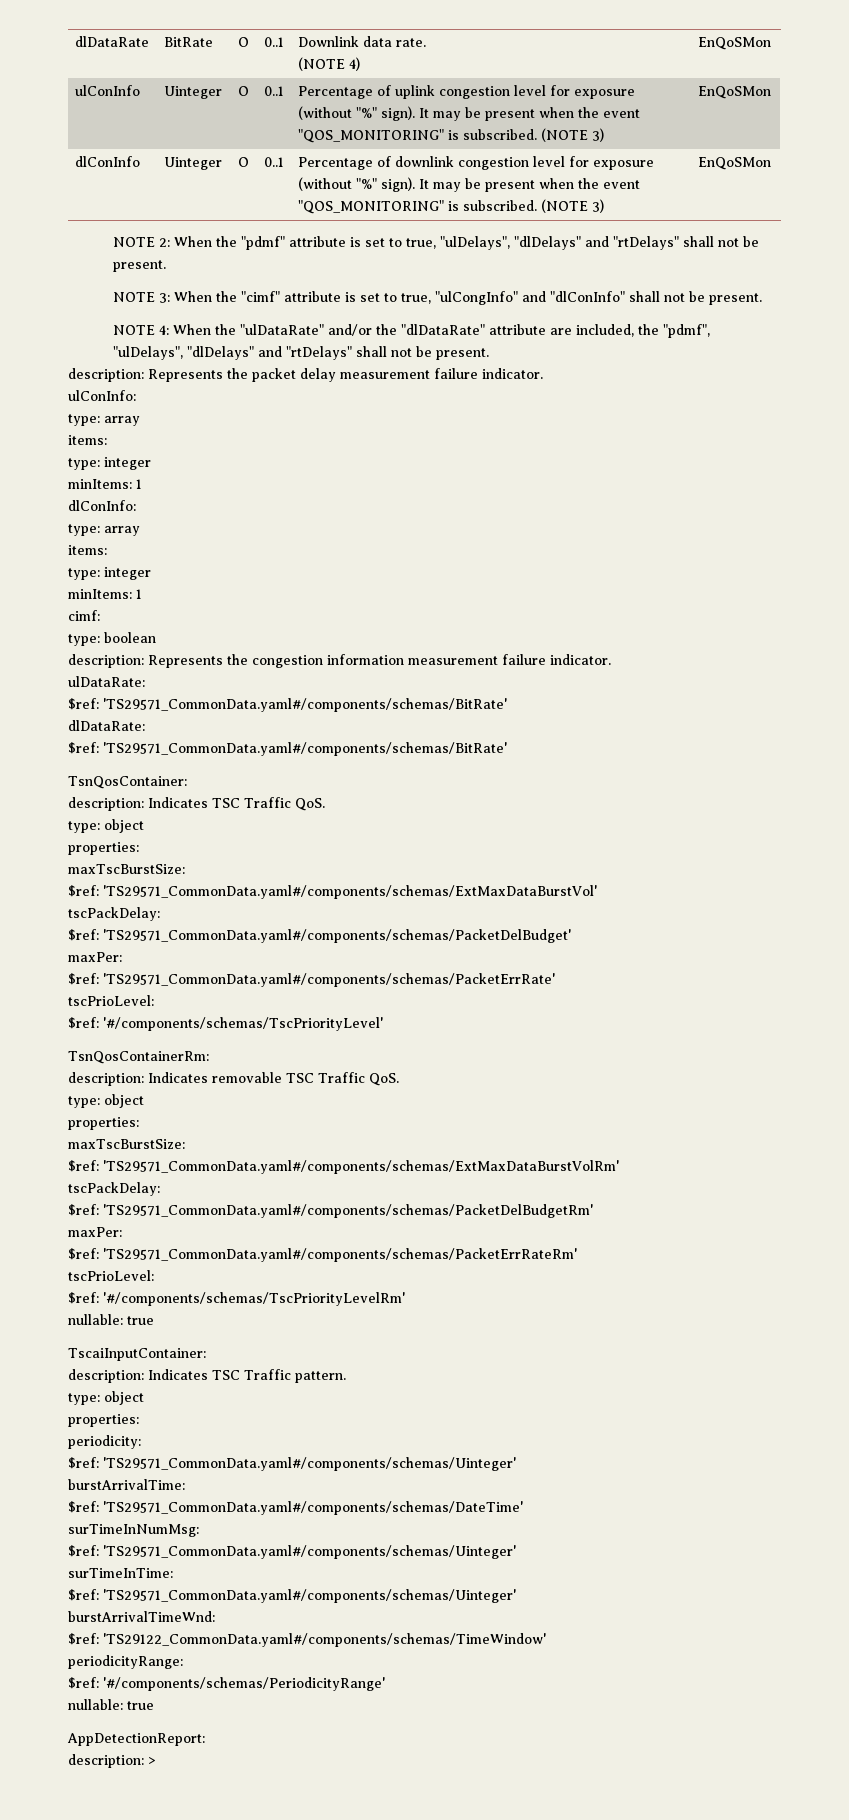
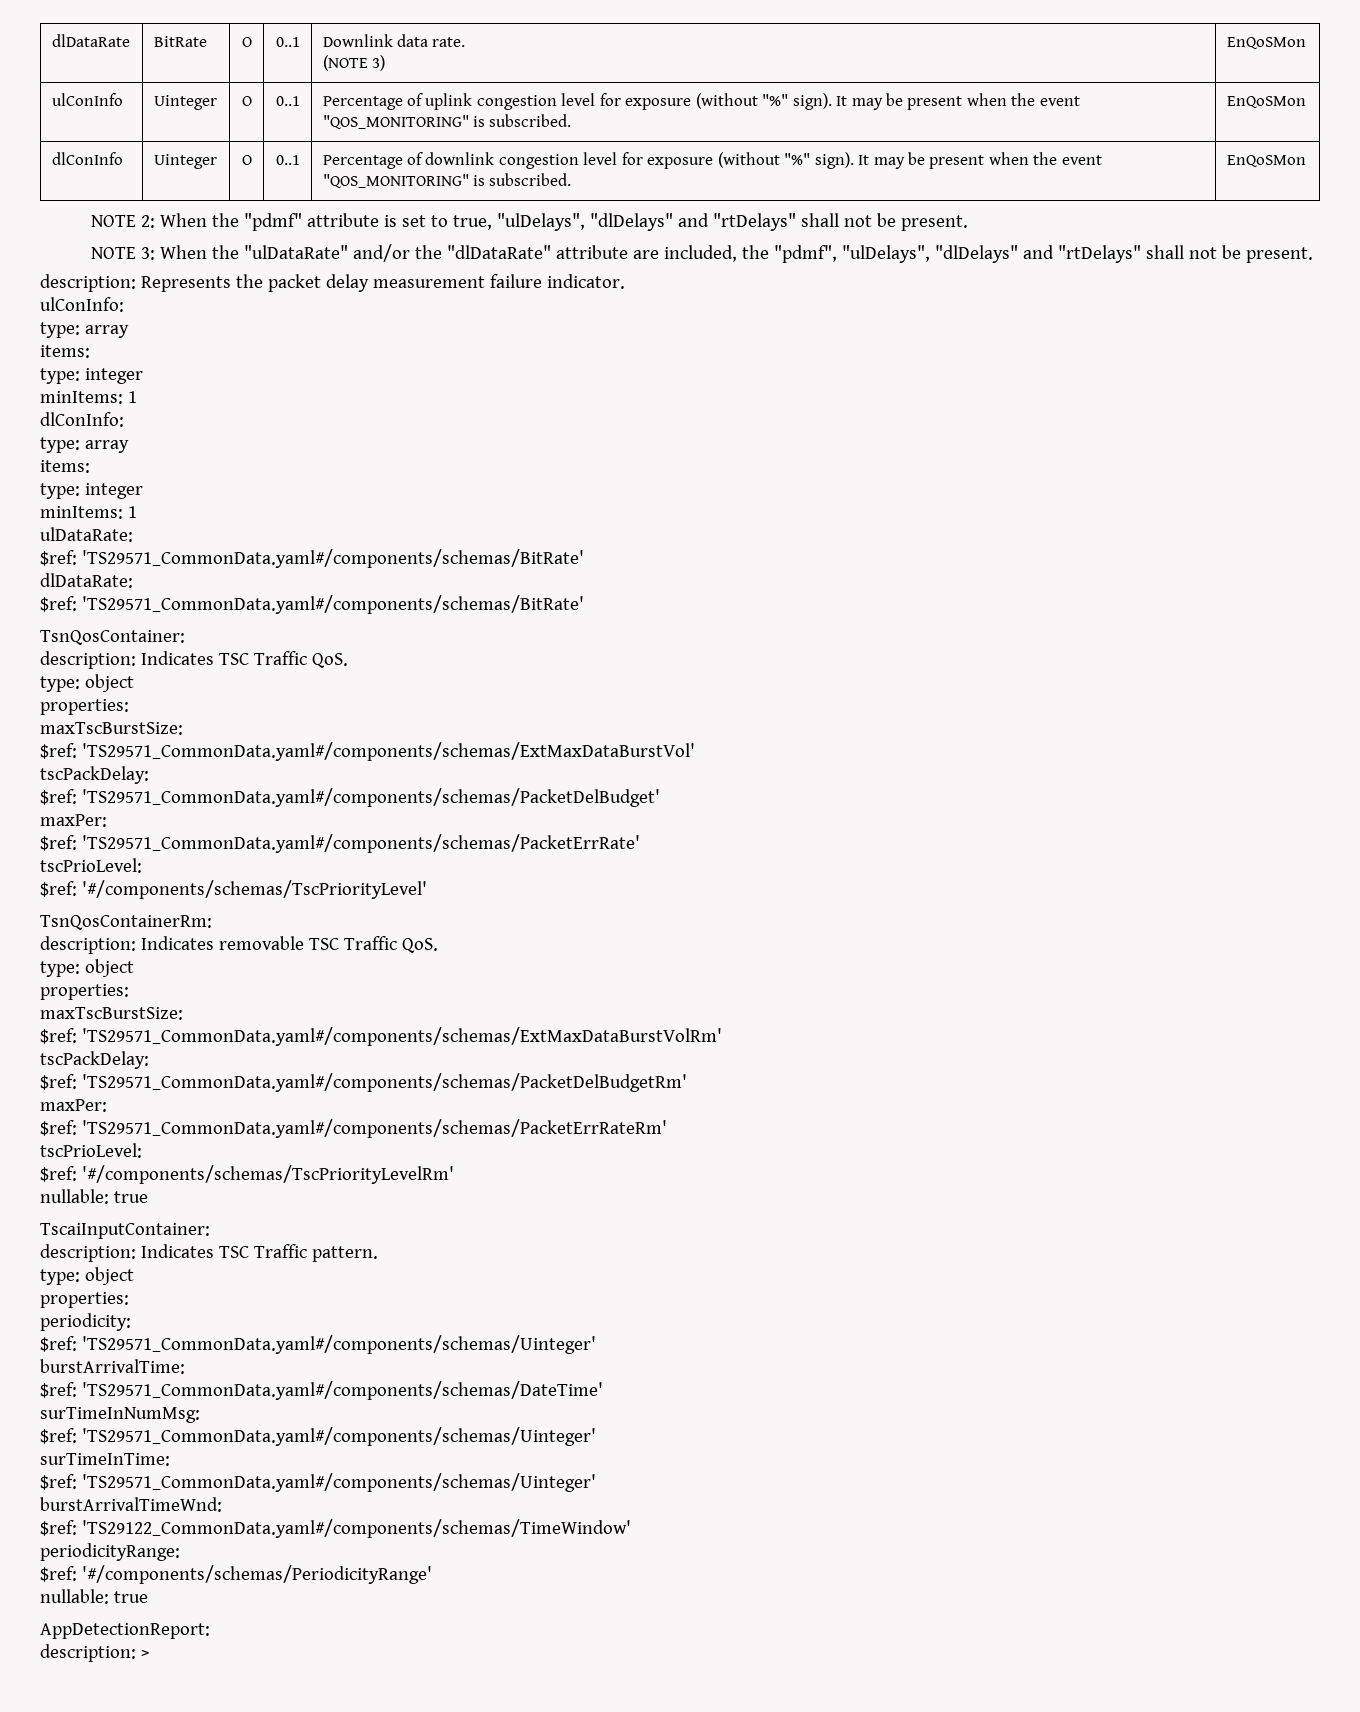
  dlDataRate | BitRate | O | 0..1 | Downlink data rate.
- (NOTE 4) | EnQoSMon
+ (NOTE 3) | EnQoSMon
- ulConInfo | Uinteger | O | 0..1 | Percentage of uplink congestion level for exposure (without "%" sign). It may be present when the event "QOS_MONITORING" is subscribed. (NOTE 3) | EnQoSMon
+ ulConInfo | Uinteger | O | 0..1 | Percentage of uplink congestion level for exposure (without "%" sign). It may be present when the event "QOS_MONITORING" is subscribed. | EnQoSMon
- dlConInfo | Uinteger | O | 0..1 | Percentage of downlink congestion level for exposure (without "%" sign). It may be present when the event "QOS_MONITORING" is subscribed. (NOTE 3) | EnQoSMon
+ dlConInfo | Uinteger | O | 0..1 | Percentage of downlink congestion level for exposure (without "%" sign). It may be present when the event "QOS_MONITORING" is subscribed. | EnQoSMon
- NOTE 3: When the "cimf" attribute is set to true, "ulCongInfo" and "dlConInfo" shall not be present.
- NOTE 4: When the "ulDataRate" and/or the "dlDataRate" attribute are included, the "pdmf", "ulDelays", "dlDelays" and "rtDelays" shall not be present.
+ NOTE 3: When the "ulDataRate" and/or the "dlDataRate" attribute are included, the "pdmf", "ulDelays", "dlDelays" and "rtDelays" shall not be present.
- cimf:
- type: boolean
- description: Represents the congestion information measurement failure indicator.

